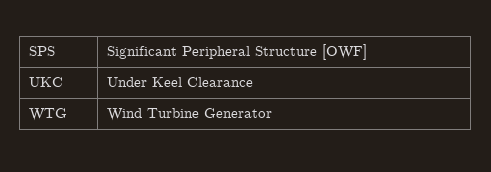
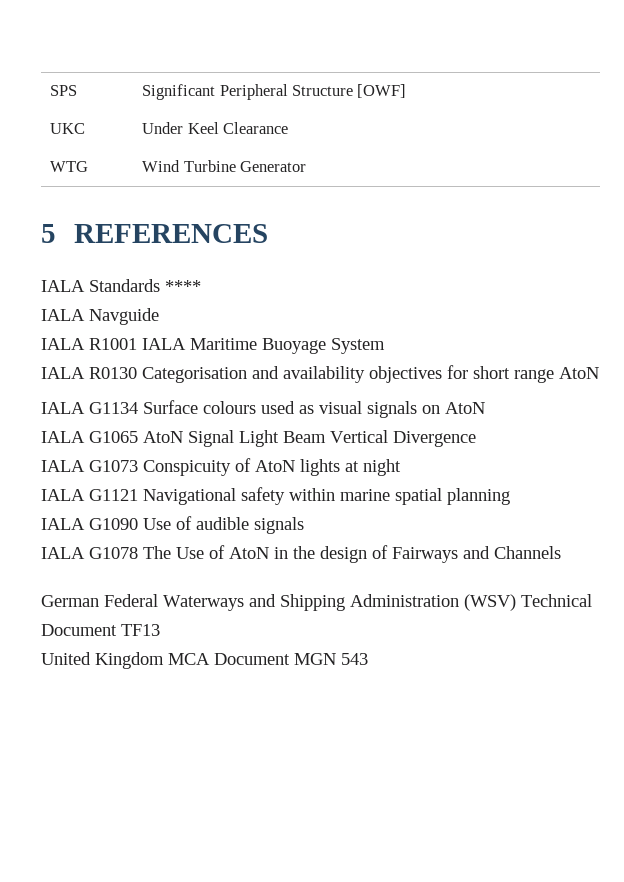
+ 5 REFERENCES
+ IALA Standards ****
+ IALA Navguide
+ IALA R1001 IALA Maritime Buoyage System
+ IALA R0130 Categorisation and availability objectives for short range AtoN
+ IALA G1134 Surface colours used as visual signals on AtoN
+ IALA G1065 AtoN Signal Light Beam Vertical Divergence
+ IALA G1073 Conspicuity of AtoN lights at night
+ IALA G1121 Navigational safety within marine spatial planning
+ IALA G1090 Use of audible signals
+ IALA G1078 The Use of AtoN in the design of Fairways and Channels
+ German Federal Waterways and Shipping Administration (WSV) Technical Document TF13
+ United Kingdom MCA Document MGN 543

